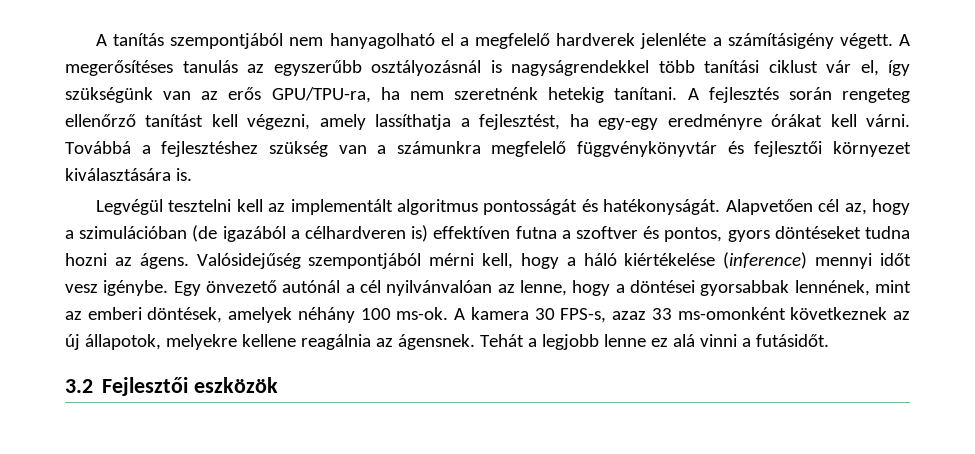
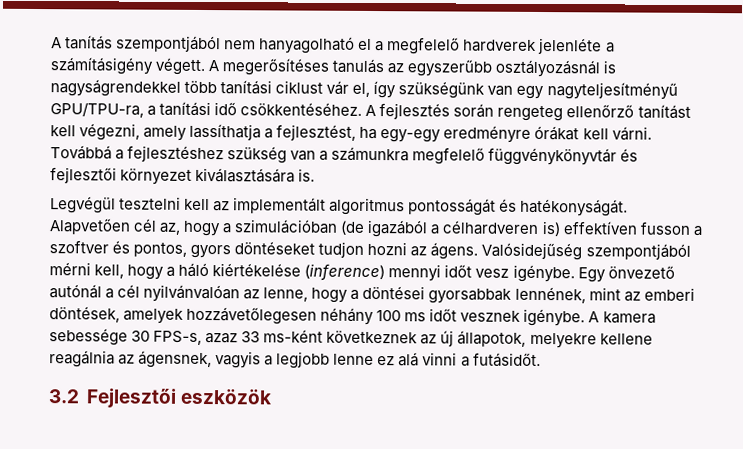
- A megerősítéses tanulás az egyszerűbb osztályozásnál is nagyságrendekkel több tanítási ciklust vár el, így szükségünk van az erős GPU/TPU-ra, ha nem szeretnénk hetekig tanítani.
+ A megerősítéses tanulás az egyszerűbb osztályozásnál is nagyságrendekkel több tanítási ciklust vár el, így szükségünk van egy nagyteljesítményű GPU/TPU-ra, a tanítási idő csökkentéséhez.
- Alapvetően cél az, hogy a szimulációban (de igazából a célhardveren is) effektíven futna a szoftver és pontos, gyors döntéseket tudna hozni az ágens.
+ Alapvetően cél az, hogy a szimulációban (de igazából a célhardveren is) effektíven fusson a szoftver és pontos, gyors döntéseket tudjon hozni az ágens.
- Egy önvezető autónál a cél nyilvánvalóan az lenne, hogy a döntései gyorsabbak lennének, mint az emberi döntések, amelyek néhány 100 ms-ok.
+ Egy önvezető autónál a cél nyilvánvalóan az lenne, hogy a döntései gyorsabbak lennének, mint az emberi döntések, amelyek hozzávetőlegesen néhány 100 ms időt vesznek igénybe.
- A kamera 30 FPS-s, azaz 33 ms-omonként következnek az új állapotok, melyekre kellene reagálnia az ágensnek. Tehát a legjobb lenne ez alá vinni a futásidőt.
+ A kamera sebessége 30 FPS-s, azaz 33 ms-ként következnek az új állapotok, melyekre kellene reagálnia az ágensnek, vagyis a legjobb lenne ez alá vinni a futásidőt.

